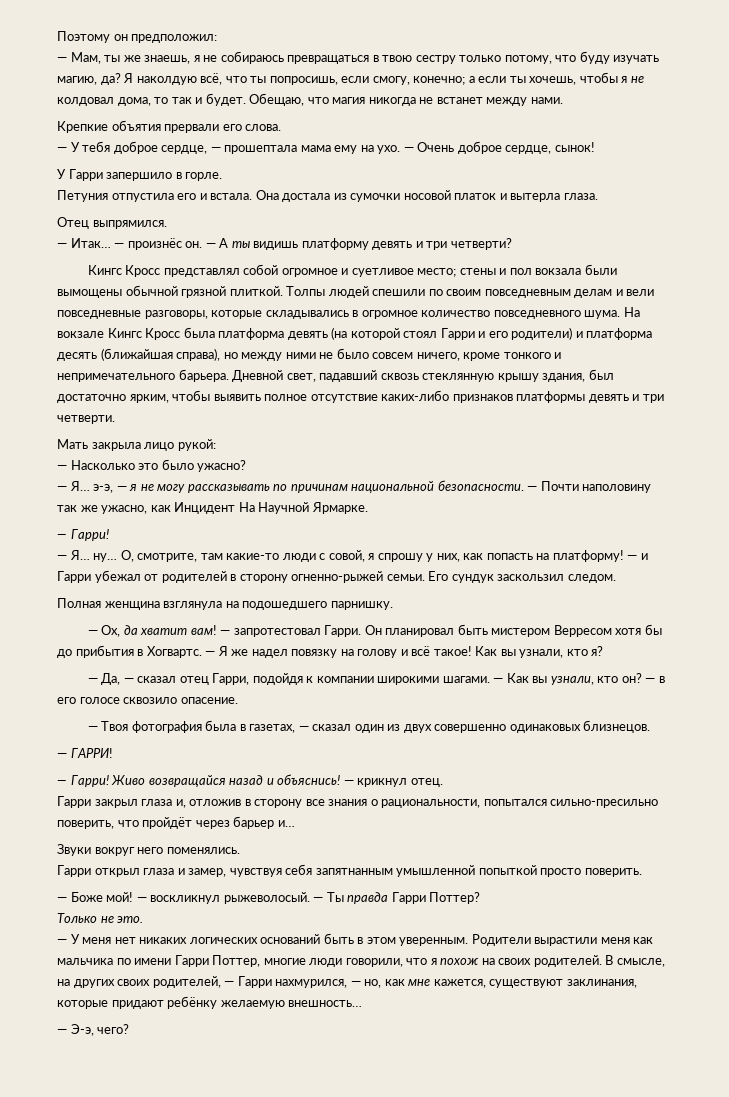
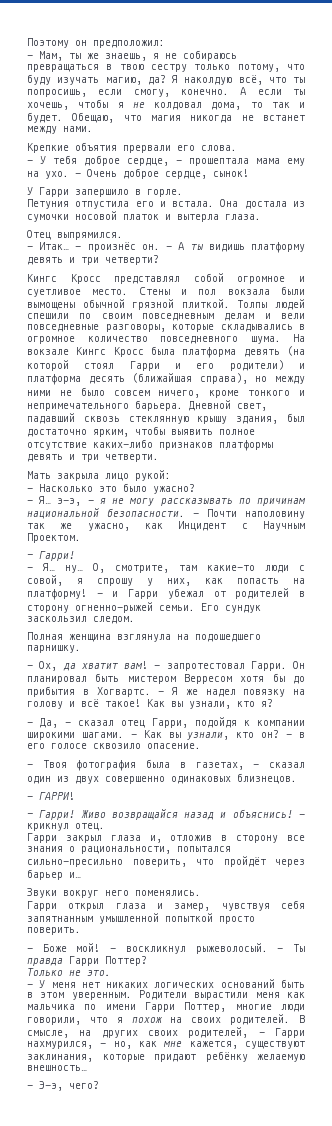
- Я наколдую всё, что ты попросишь, если смогу, конечно; а если ты хочешь, чтобы я не колдовал дома, то так и будет.
+ Я наколдую всё, что ты попросишь, если смогу, конечно. А если ты хочешь, чтобы я не колдовал дома, то так и будет.
- Кингс Кросс представлял собой огромное и суетливое место; стены и пол вокзала были вымощены обычной грязной плиткой.
+ Кингс Кросс представлял собой огромное и суетливое место. Стены и пол вокзала были вымощены обычной грязной плиткой.
- — Почти наполовину так же ужасно, как Инцидент На Научной Ярмарке.
+ — Почти наполовину так же ужасно, как Инцидент с Научным Проектом.

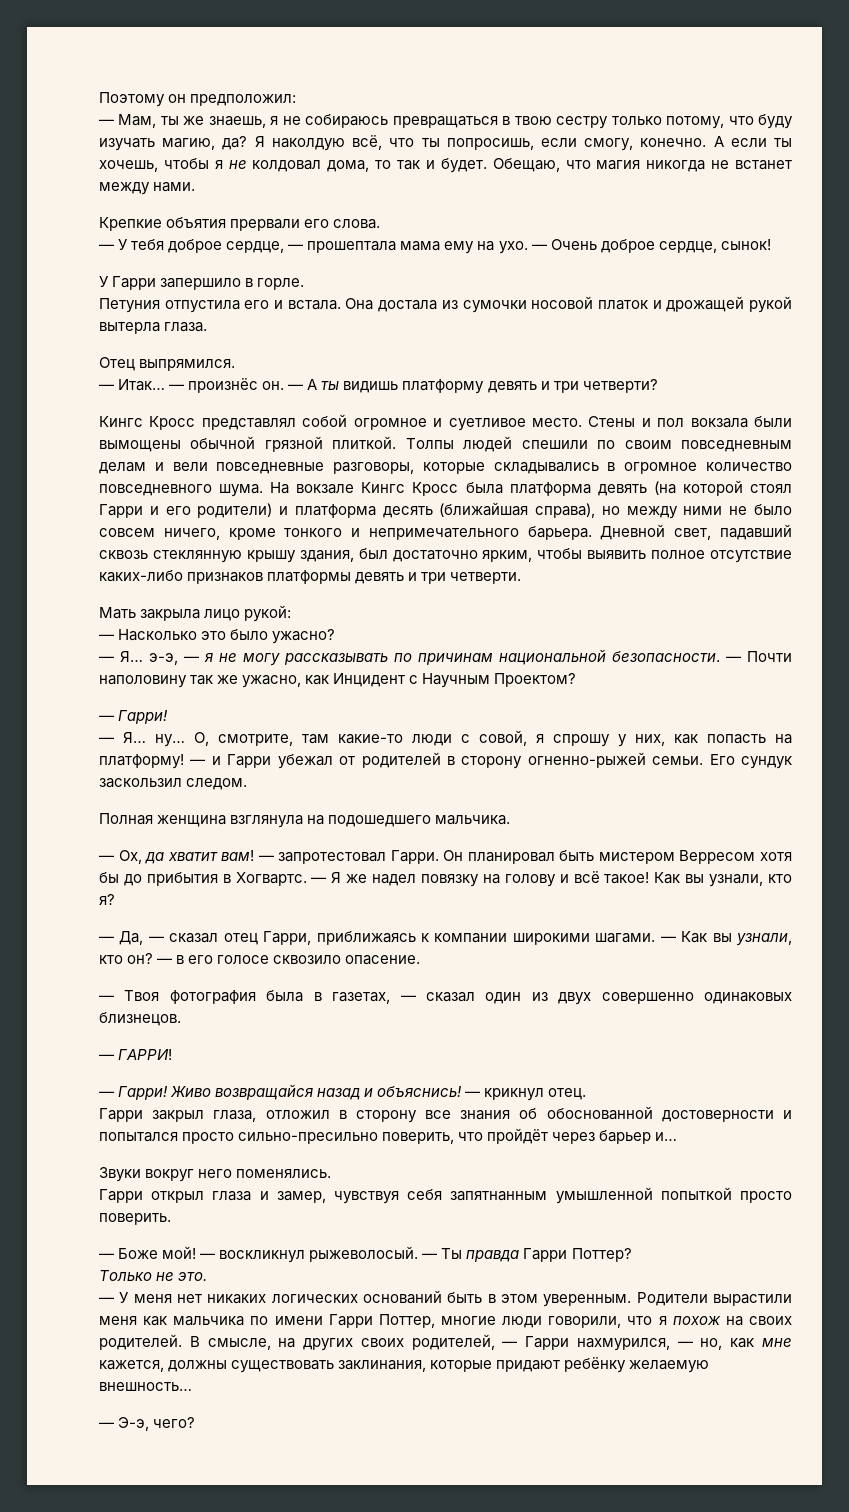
- Она достала из сумочки носовой платок и вытерла глаза.
+ Она достала из сумочки носовой платок и дрожащей рукой вытерла глаза.
- — Почти наполовину так же ужасно, как Инцидент с Научным Проектом.
+ — Почти наполовину так же ужасно, как Инцидент с Научным Проектом?
- Полная женщина взглянула на подошедшего парнишку.
+ Полная женщина взглянула на подошедшего мальчика.
- — Да, — сказал отец Гарри, подойдя к компании широкими шагами.
+ — Да, — сказал отец Гарри, приближаясь к компании широкими шагами.
- Гарри закрыл глаза и, отложив в сторону все знания о рациональности, попытался сильно-пресильно поверить, что пройдёт через барьер и…
+ Гарри закрыл глаза, отложил в сторону все знания об обоснованной достоверности и попытался просто сильно-пресильно поверить, что пройдёт через барьер и…
- В смысле, на других своих родителей, — Гарри нахмурился, — но, как мне кажется, существуют заклинания, которые придают ребёнку желаемую внешность…
+ В смысле, на других своих родителей, — Гарри нахмурился, — но, как мне кажется, должны существовать заклинания, которые придают ребёнку желаемую внешность…

